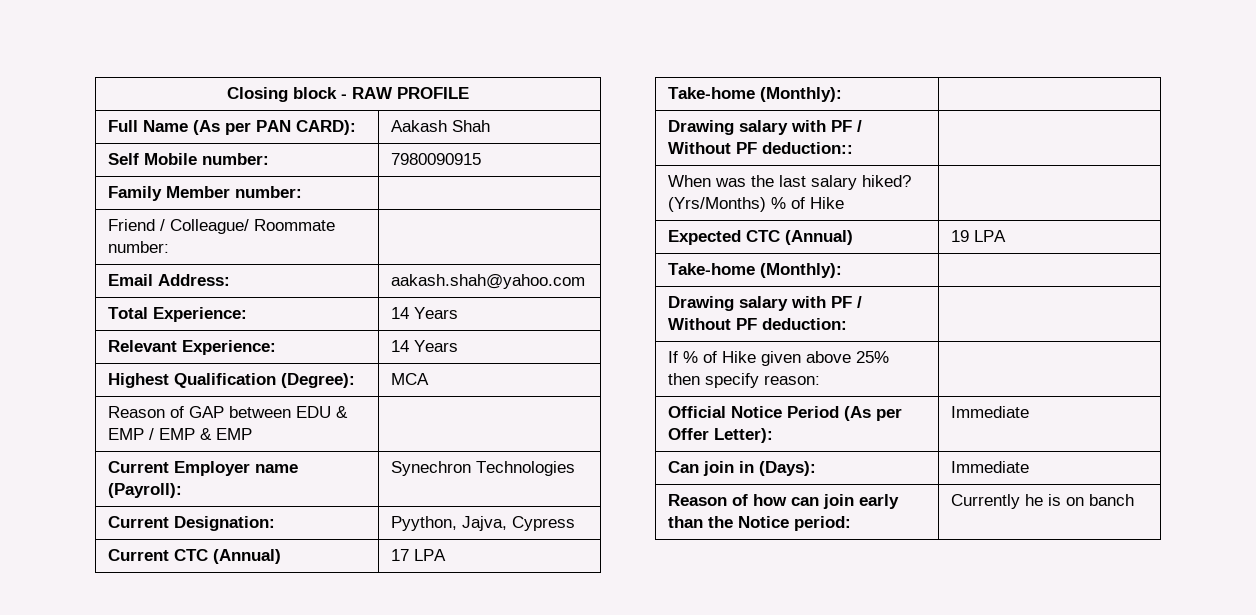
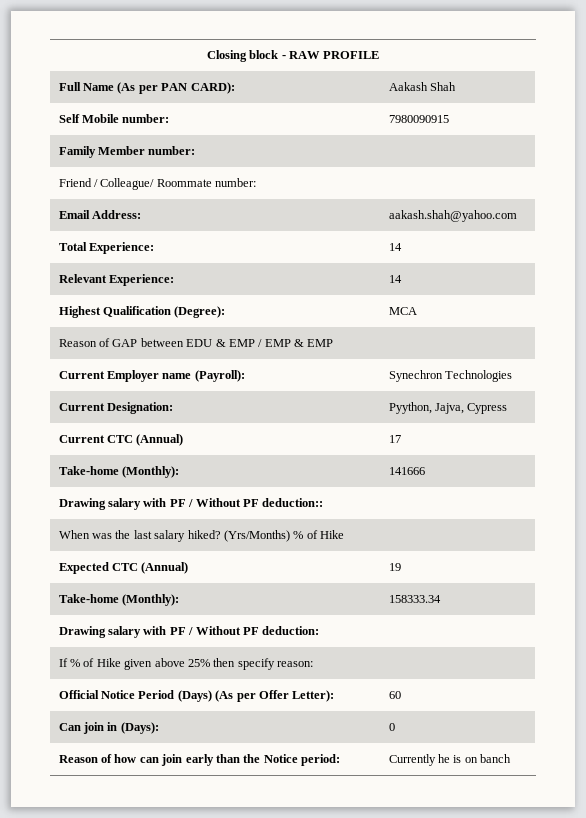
- Total Experience: | 14 Years
+ Total Experience: | 14
- Relevant Experience: | 14 Years
+ Relevant Experience: | 14
- Current CTC (Annual) | 17 LPA
- Take-home (Monthly): |
+ Current CTC (Annual) | 17
+ Take-home (Monthly): | 141666
- Expected CTC (Annual) | 19 LPA
- Take-home (Monthly): |
+ Expected CTC (Annual) | 19
+ Take-home (Monthly): | 158333.34
- Official Notice Period (As per Offer Letter): | Immediate
+ Official Notice Period (Days) (As per Offer Letter): | 60
- Can join in (Days): | Immediate
+ Can join in (Days): | 0

